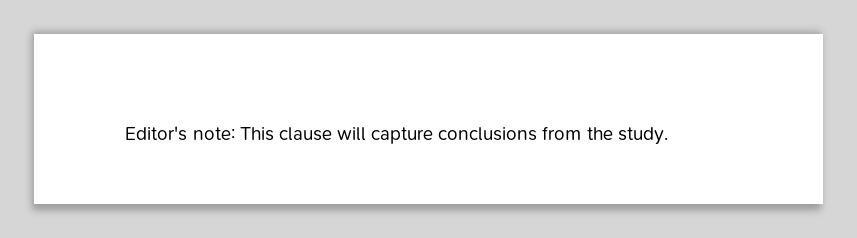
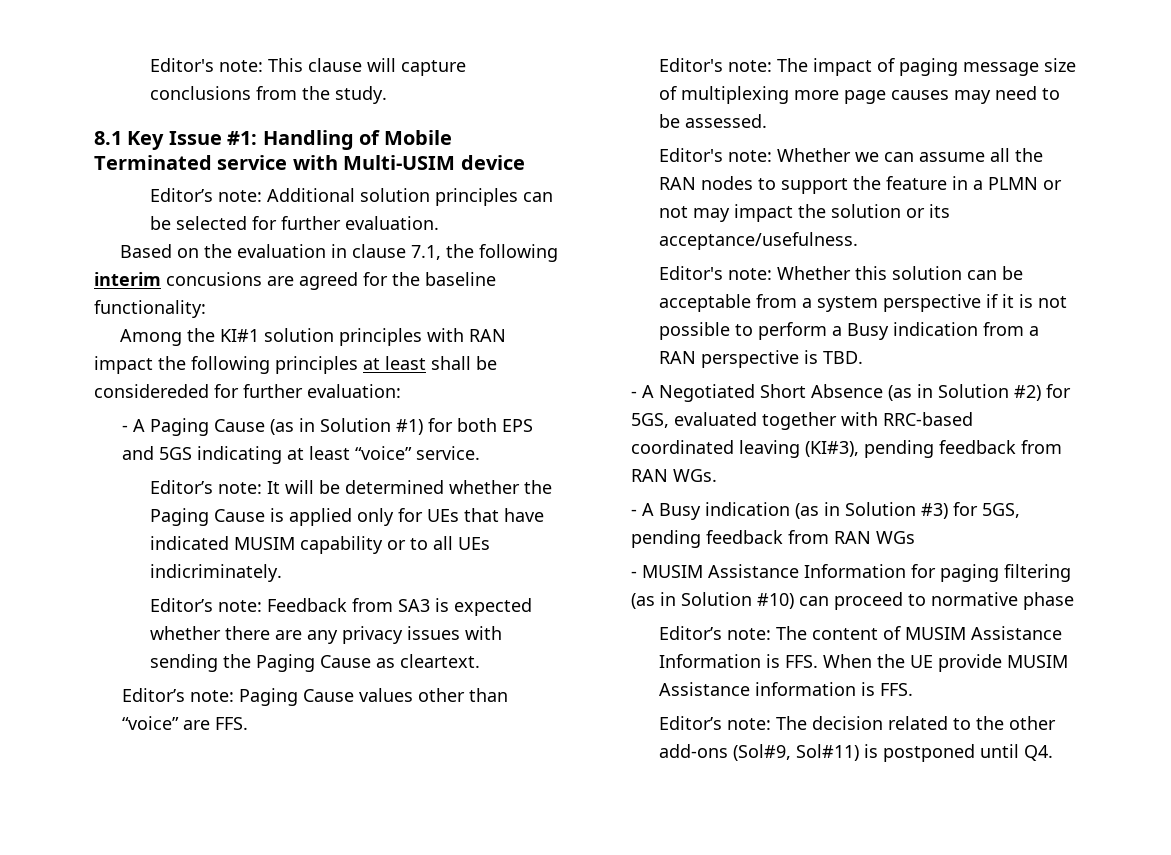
+ 8.1 Key Issue #1: Handling of Mobile Terminated service with Multi-USIM device
+ Editor’s note: Additional solution principles can be selected for further evaluation.
+ Based on the evaluation in clause 7.1, the following interim concusions are agreed for the baseline functionality:
+ Among the KI#1 solution principles with RAN impact the following principles at least shall be considereded for further evaluation:
+ - A Paging Cause (as in Solution #1) for both EPS and 5GS indicating at least “voice” service.
+ Editor’s note: It will be determined whether the Paging Cause is applied only for UEs that have indicated MUSIM capability or to all UEs indicriminately.
+ Editor’s note: Feedback from SA3 is expected whether there are any privacy issues with sending the Paging Cause as cleartext.
+ Editor’s note: Paging Cause values other than “voice” are FFS.
+ Editor's note: The impact of paging message size of multiplexing more page causes may need to be assessed.
+ Editor's note: Whether we can assume all the RAN nodes to support the feature in a PLMN or not may impact the solution or its acceptance/usefulness.
+ Editor's note: Whether this solution can be acceptable from a system perspective if it is not possible to perform a Busy indication from a RAN perspective is TBD.
+ - A Negotiated Short Absence (as in Solution #2) for 5GS, evaluated together with RRC-based coordinated leaving (KI#3), pending feedback from RAN WGs.
+ - A Busy indication (as in Solution #3) for 5GS, pending feedback from RAN WGs
+ - MUSIM Assistance Information for paging filtering (as in Solution #10) can proceed to normative phase
+ Editor’s note: The content of MUSIM Assistance Information is FFS. When the UE provide MUSIM Assistance information is FFS.
+ Editor’s note: The decision related to the other add-ons (Sol#9, Sol#11) is postponed until Q4.

